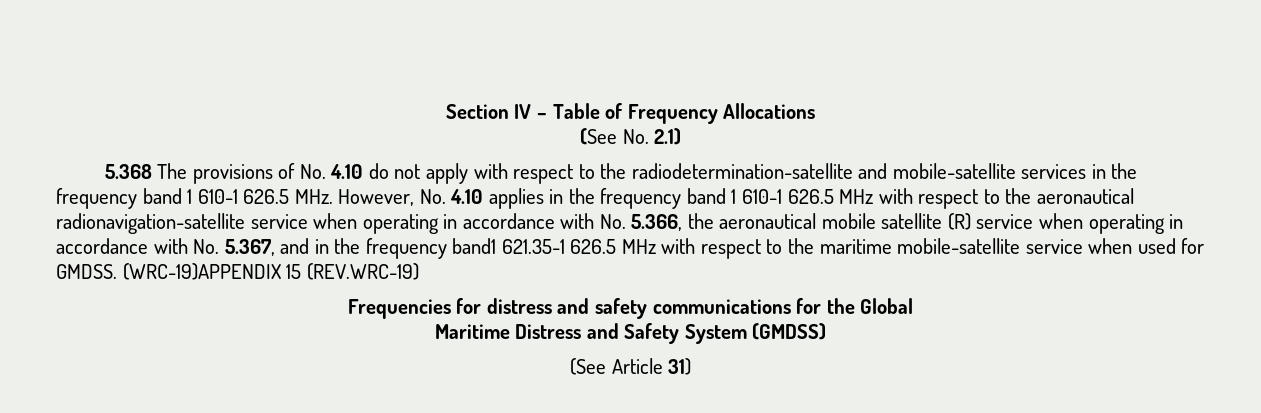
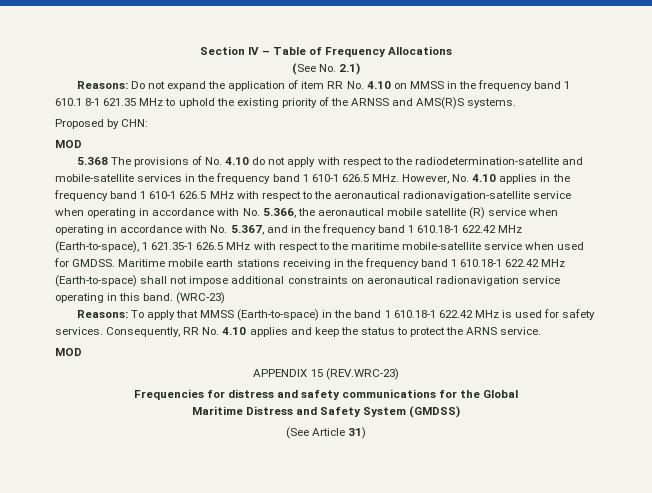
+ Reasons: Do not expand the application of item RR No. 4.10 on MMSS in the frequency band 1 610.1 8-1 621.35 MHz to uphold the existing priority of the ARNSS and AMS(R)S systems.
+ Proposed by CHN:
+ MOD
- 5.368 The provisions of No. 4.10 do not apply with respect to the radiodetermination-satellite and mobile-satellite services in the frequency band 1 610-1 626.5 MHz. However, No. 4.10 applies in the frequency band 1 610-1 626.5 MHz with respect to the aeronautical radionavigation-satellite service when operating in accordance with No. 5.366, the aeronautical mobile satellite (R) service when operating in accordance with No. 5.367, and in the frequency band1 621.35-1 626.5 MHz with respect to the maritime mobile-satellite service when used for GMDSS.
+ 5.368 The provisions of No. 4.10 do not apply with respect to the radiodetermination-satellite and mobile-satellite services in the frequency band 1 610-1 626.5 MHz. However, No. 4.10 applies in the frequency band 1 610-1 626.5 MHz with respect to the aeronautical radionavigation-satellite service when operating in accordance with No. 5.366, the aeronautical mobile satellite (R) service when operating in accordance with No. 5.367, and in the frequency band 1 610.18-1 622.42 MHz (Earth-to-space), 1 621.35-1 626.5 MHz with respect to the maritime mobile-satellite service when used for GMDSS.
- (WRC-19)APPENDIX 15 (REV.WRC-19)
+ Maritime mobile earth stations receiving in the frequency band 1 610.18-1 622.42 MHz (Earth-to-space) shall not impose additional constraints on aeronautical radionavigation service operating in this band. (WRC-23)
+ Reasons: To apply that MMSS (Earth-to-space) in the band 1 610.18-1 622.42 MHz is used for safety services. Consequently, RR No. 4.10 applies and keep the status to protect the ARNS service.
+ MOD
+ APPENDIX 15 (REV.WRC-23)

